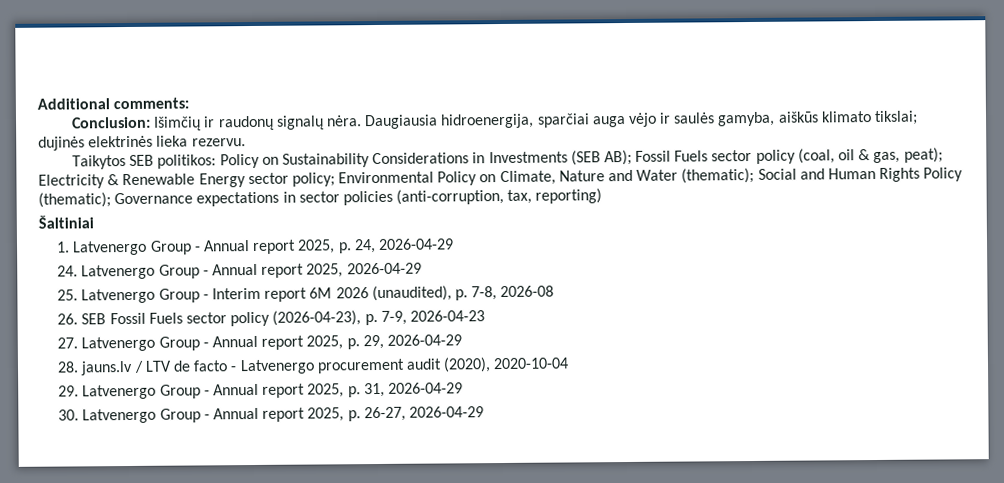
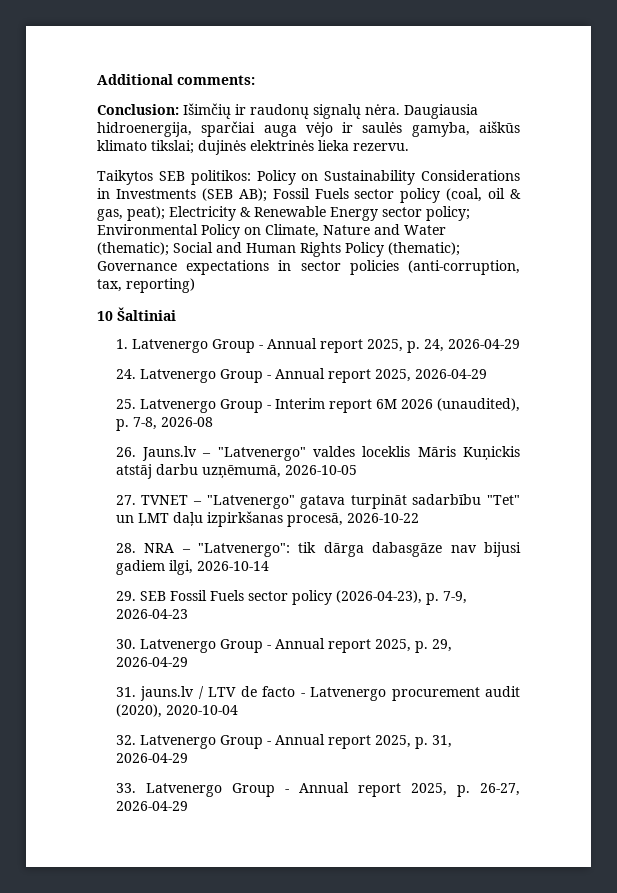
- Šaltiniai
+ 10 Šaltiniai
- 26. SEB Fossil Fuels sector policy (2026-04-23), p. 7-9, 2026-04-23
+ 26. Jauns.lv – "Latvenergo" valdes loceklis Māris Kuņickis atstāj darbu uzņēmumā, 2026-10-05
+ 27. TVNET – "Latvenergo" gatava turpināt sadarbību "Tet" un LMT daļu izpirkšanas procesā, 2026-10-22
+ 28. NRA – "Latvenergo": tik dārga dabasgāze nav bijusi gadiem ilgi, 2026-10-14
+ 29. SEB Fossil Fuels sector policy (2026-04-23), p. 7-9, 2026-04-23
- 27. Latvenergo Group - Annual report 2025, p. 29, 2026-04-29
+ 30. Latvenergo Group - Annual report 2025, p. 29, 2026-04-29
- 28. jauns.lv / LTV de facto - Latvenergo procurement audit (2020), 2020-10-04
+ 31. jauns.lv / LTV de facto - Latvenergo procurement audit (2020), 2020-10-04
- 29. Latvenergo Group - Annual report 2025, p. 31, 2026-04-29
+ 32. Latvenergo Group - Annual report 2025, p. 31, 2026-04-29
- 30. Latvenergo Group - Annual report 2025, p. 26-27, 2026-04-29
+ 33. Latvenergo Group - Annual report 2025, p. 26-27, 2026-04-29

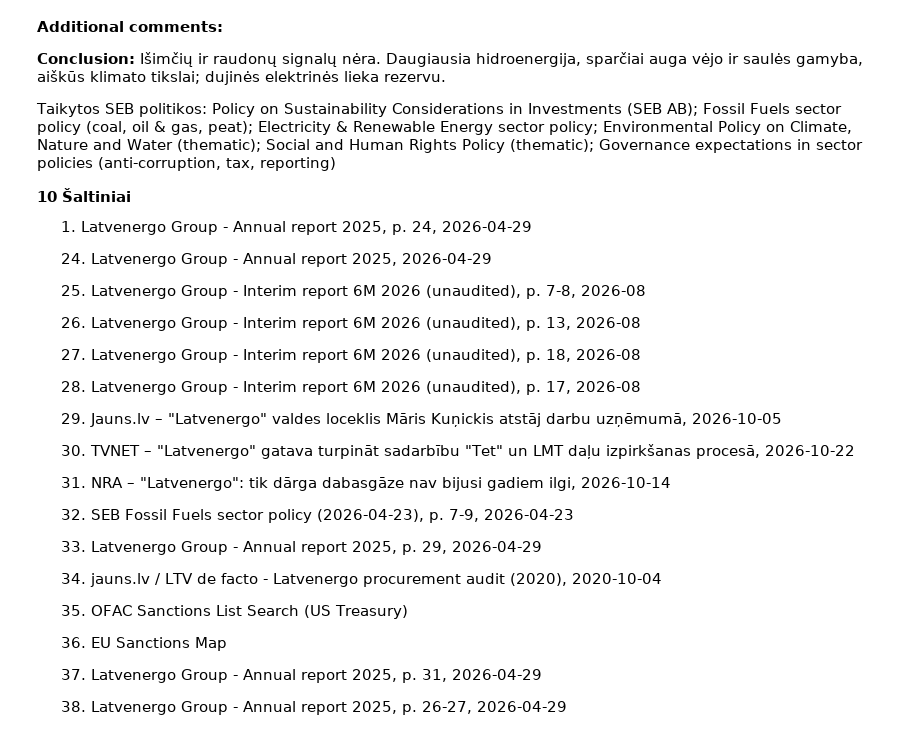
- 26. Jauns.lv – "Latvenergo" valdes loceklis Māris Kuņickis atstāj darbu uzņēmumā, 2026-10-05
+ 26. Latvenergo Group - Interim report 6M 2026 (unaudited), p. 13, 2026-08
+ 27. Latvenergo Group - Interim report 6M 2026 (unaudited), p. 18, 2026-08
+ 28. Latvenergo Group - Interim report 6M 2026 (unaudited), p. 17, 2026-08
+ 29. Jauns.lv – "Latvenergo" valdes loceklis Māris Kuņickis atstāj darbu uzņēmumā, 2026-10-05
- 27. TVNET – "Latvenergo" gatava turpināt sadarbību "Tet" un LMT daļu izpirkšanas procesā, 2026-10-22
+ 30. TVNET – "Latvenergo" gatava turpināt sadarbību "Tet" un LMT daļu izpirkšanas procesā, 2026-10-22
- 28. NRA – "Latvenergo": tik dārga dabasgāze nav bijusi gadiem ilgi, 2026-10-14
+ 31. NRA – "Latvenergo": tik dārga dabasgāze nav bijusi gadiem ilgi, 2026-10-14
- 29. SEB Fossil Fuels sector policy (2026-04-23), p. 7-9, 2026-04-23
+ 32. SEB Fossil Fuels sector policy (2026-04-23), p. 7-9, 2026-04-23
- 30. Latvenergo Group - Annual report 2025, p. 29, 2026-04-29
+ 33. Latvenergo Group - Annual report 2025, p. 29, 2026-04-29
- 31. jauns.lv / LTV de facto - Latvenergo procurement audit (2020), 2020-10-04
+ 34. jauns.lv / LTV de facto - Latvenergo procurement audit (2020), 2020-10-04
- 32. Latvenergo Group - Annual report 2025, p. 31, 2026-04-29
+ 35. OFAC Sanctions List Search (US Treasury)
+ 36. EU Sanctions Map
+ 37. Latvenergo Group - Annual report 2025, p. 31, 2026-04-29
- 33. Latvenergo Group - Annual report 2025, p. 26-27, 2026-04-29
+ 38. Latvenergo Group - Annual report 2025, p. 26-27, 2026-04-29

